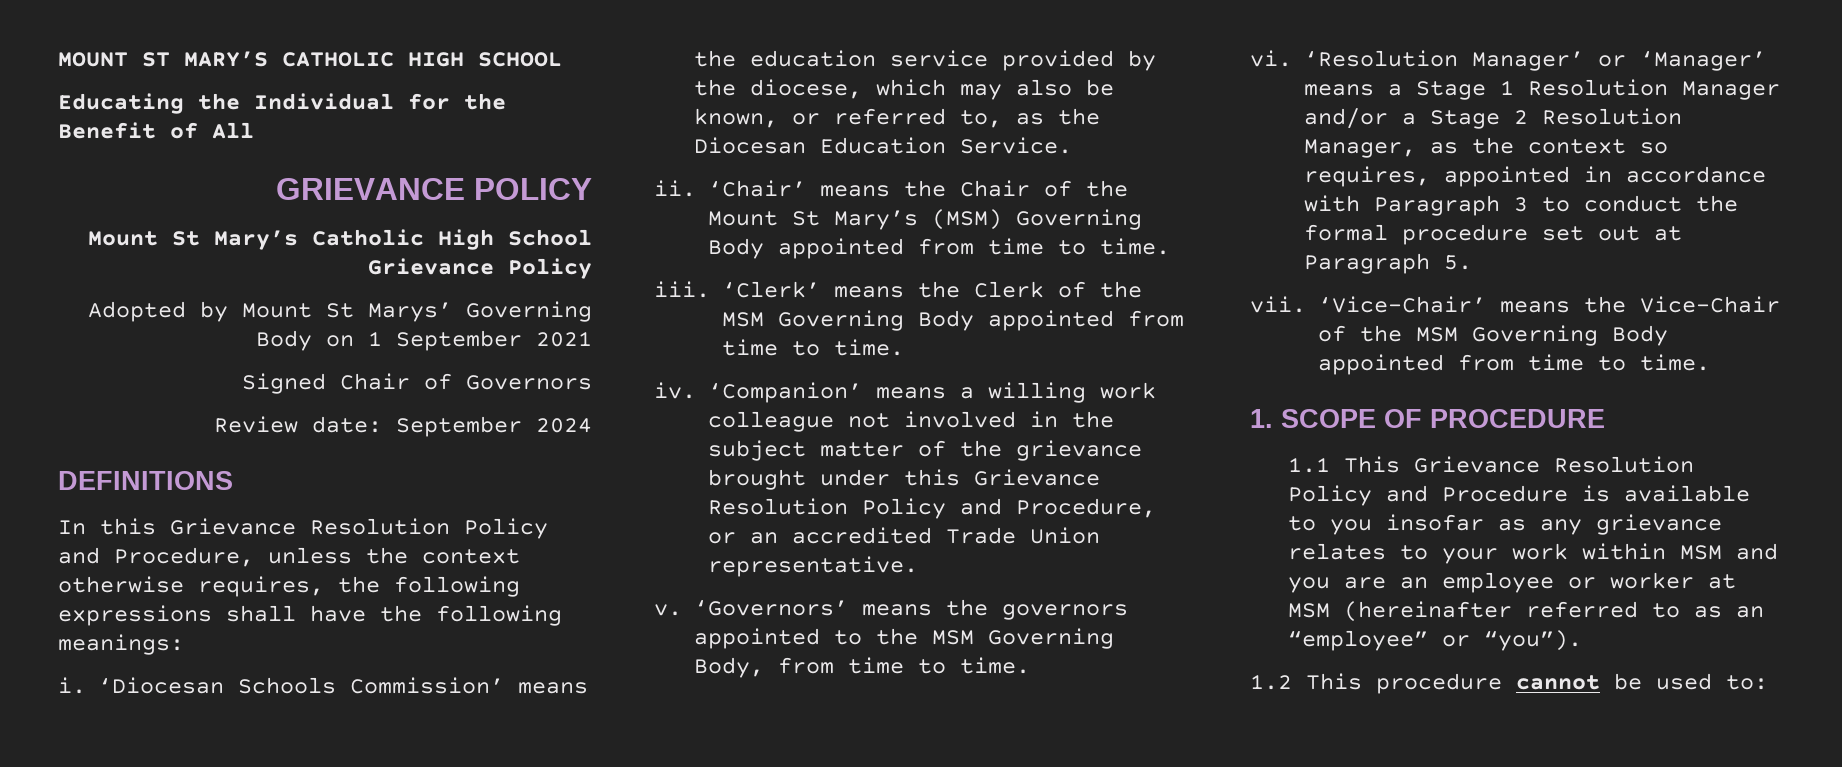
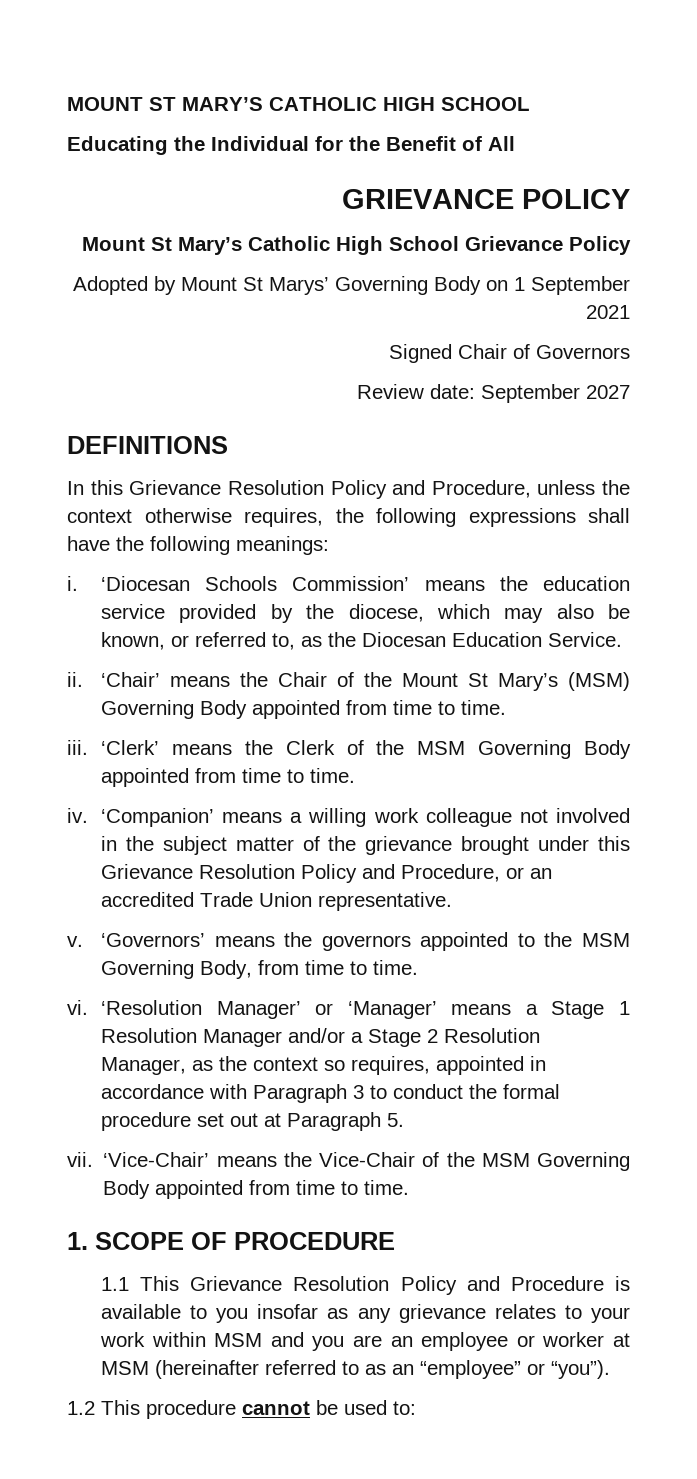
- Review date: September 2024
+ Review date: September 2027

